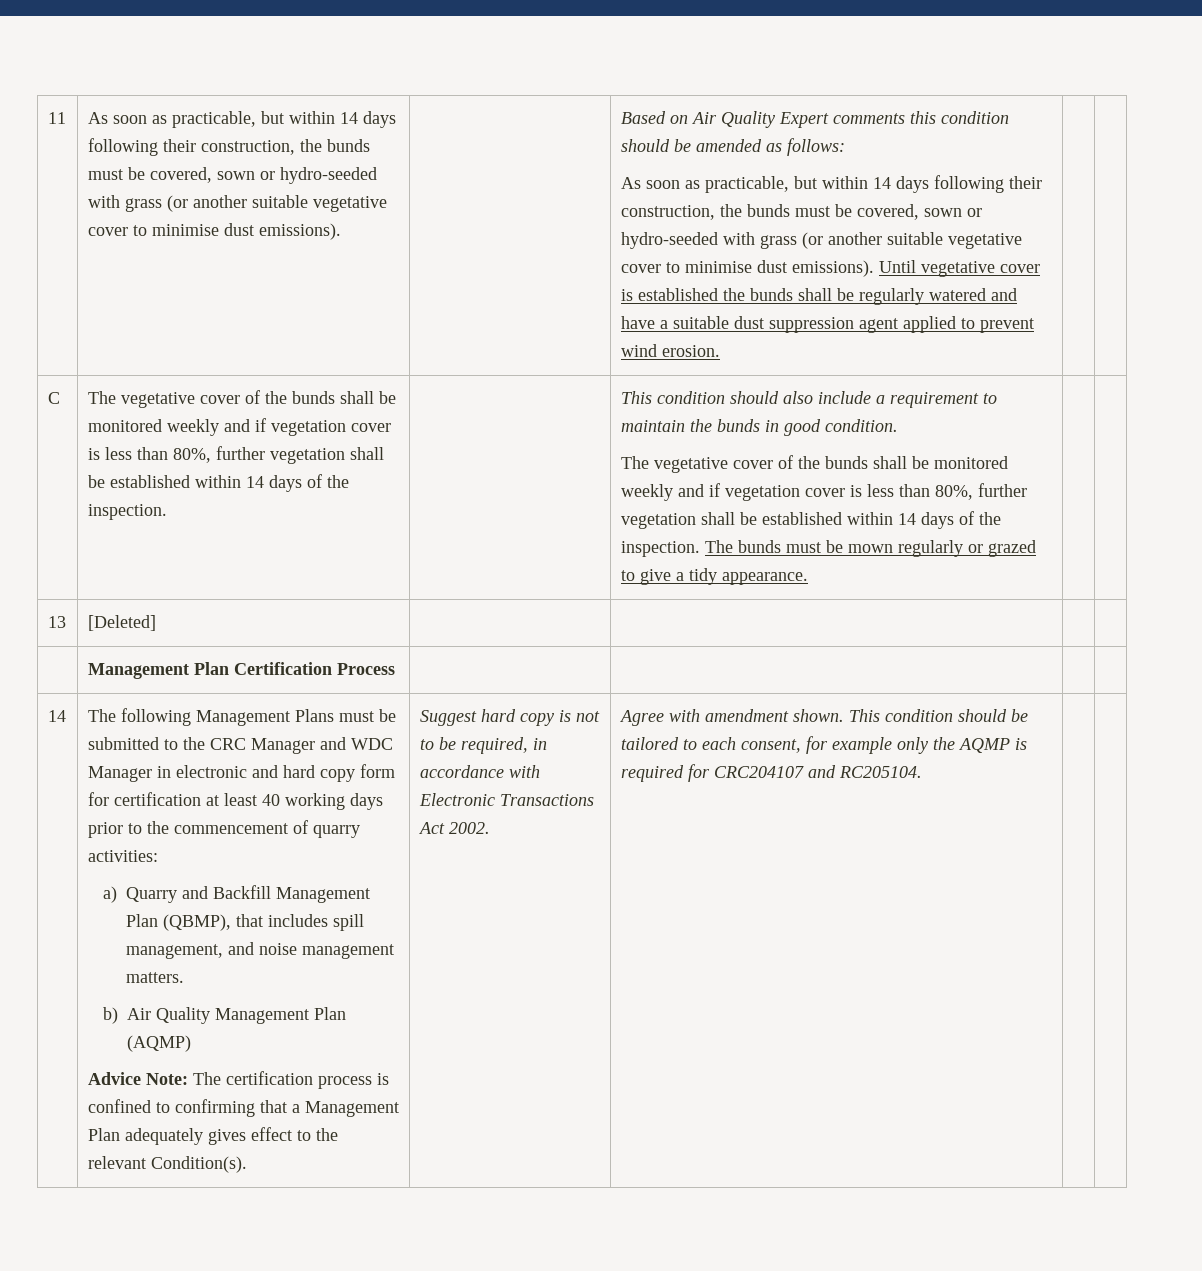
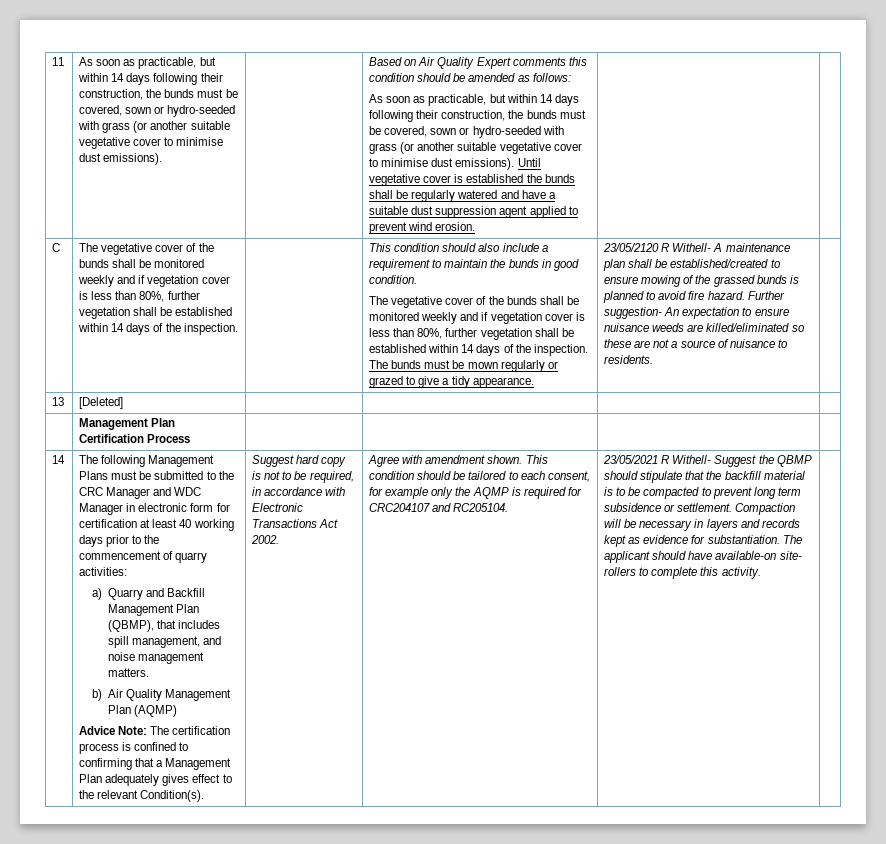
+ 23/05/2120 R Withell- A maintenance plan shall be established/created to ensure mowing of the grassed bunds is planned to avoid fire hazard. Further suggestion- An expectation to ensure nuisance weeds are killed/eliminated so these are not a source of nuisance to residents.
- The following Management Plans must be submitted to the CRC Manager and WDC Manager in electronic and hard copy form for certification at least 40 working days prior to the commencement of quarry activities:
+ The following Management Plans must be submitted to the CRC Manager and WDC Manager in electronic form for certification at least 40 working days prior to the commencement of quarry activities:
+ 23/05/2021 R Withell- Suggest the QBMP should stipulate that the backfill material is to be compacted to prevent long term subsidence or settlement. Compaction will be necessary in layers and records kept as evidence for substantiation. The applicant should have available-on site- rollers to complete this activity.

